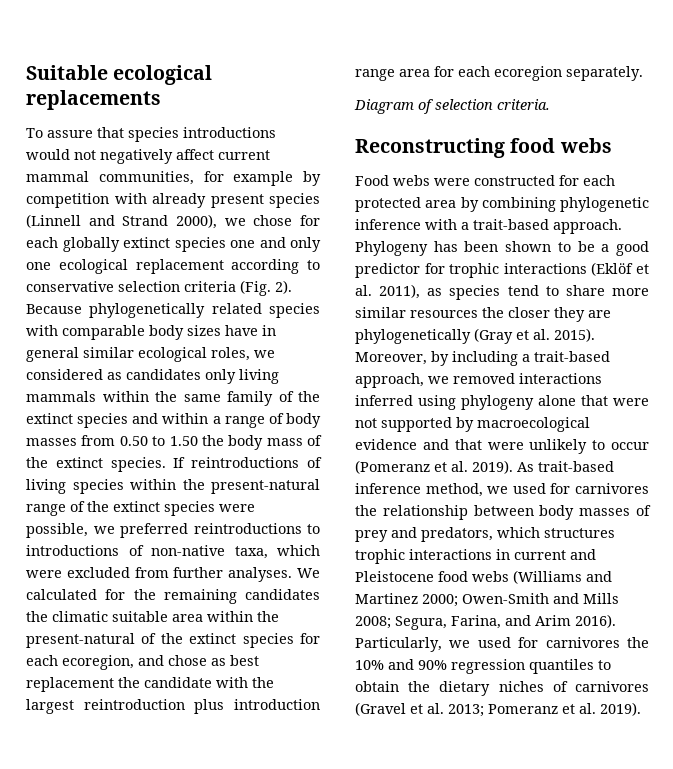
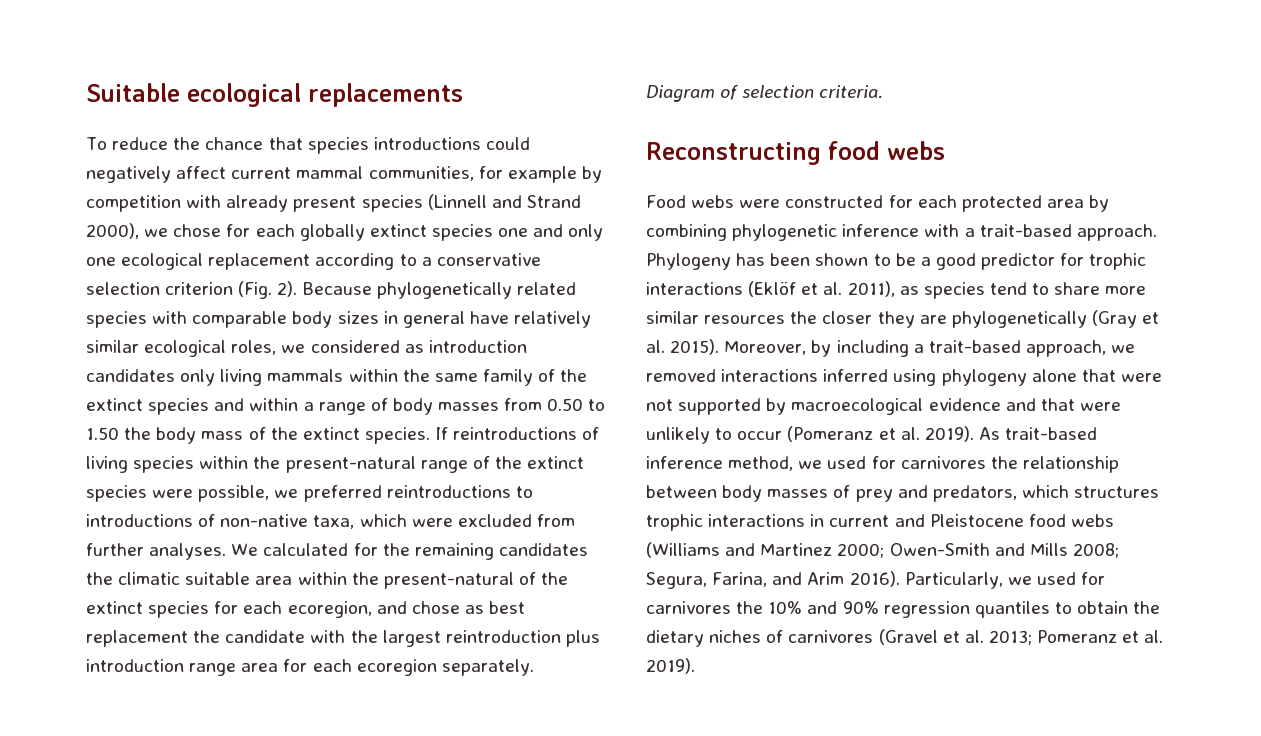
- To assure that species introductions would not negatively affect current mammal communities, for example by competition with already present species (Linnell and Strand 2000), we chose for each globally extinct species one and only one ecological replacement according to conservative selection criteria (Fig. 2).
+ To reduce the chance that species introductions could negatively affect current mammal communities, for example by competition with already present species (Linnell and Strand 2000), we chose for each globally extinct species one and only one ecological replacement according to a conservative selection criterion (Fig. 2).
- Because phylogenetically related species with comparable body sizes have in general similar ecological roles, we considered as candidates only living mammals within the same family of the extinct species and within a range of body masses from 0.50 to 1.50 the body mass of the extinct species.
+ Because phylogenetically related species with comparable body sizes in general have relatively similar ecological roles, we considered as introduction candidates only living mammals within the same family of the extinct species and within a range of body masses from 0.50 to 1.50 the body mass of the extinct species.

